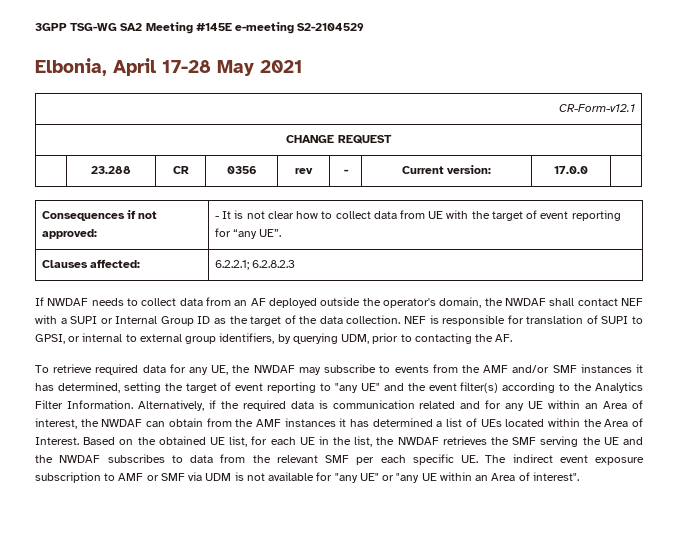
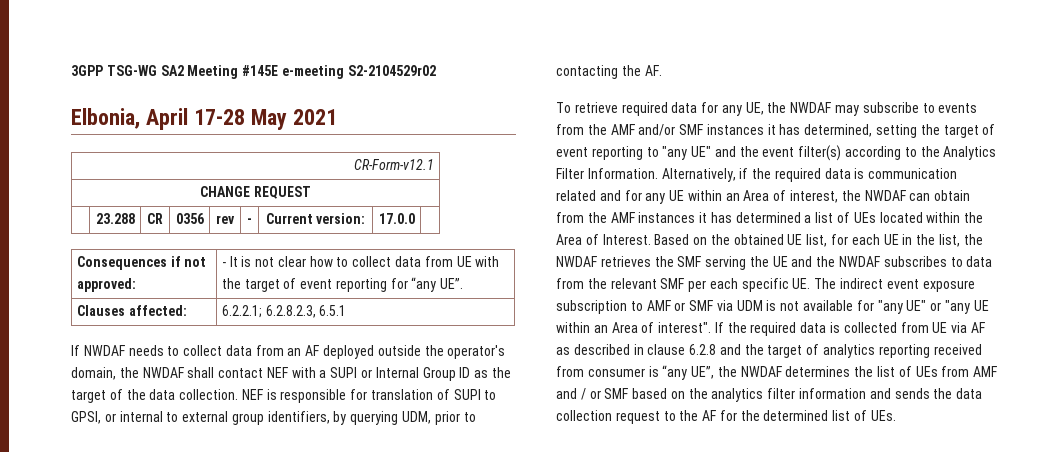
- 3GPP TSG-WG SA2 Meeting #145E e-meeting S2-2104529
+ 3GPP TSG-WG SA2 Meeting #145E e-meeting S2-2104529r02
- Clauses affected: | 6.2.2.1; 6.2.8.2.3
+ Clauses affected: | 6.2.2.1; 6.2.8.2.3, 6.5.1
+ If the required data is collected from UE via AF as described in clause 6.2.8 and the target of analytics reporting received from consumer is “any UE”, the NWDAF determines the list of UEs from AMF and / or SMF based on the analytics filter information and sends the data collection request to the AF for the determined list of UEs.

